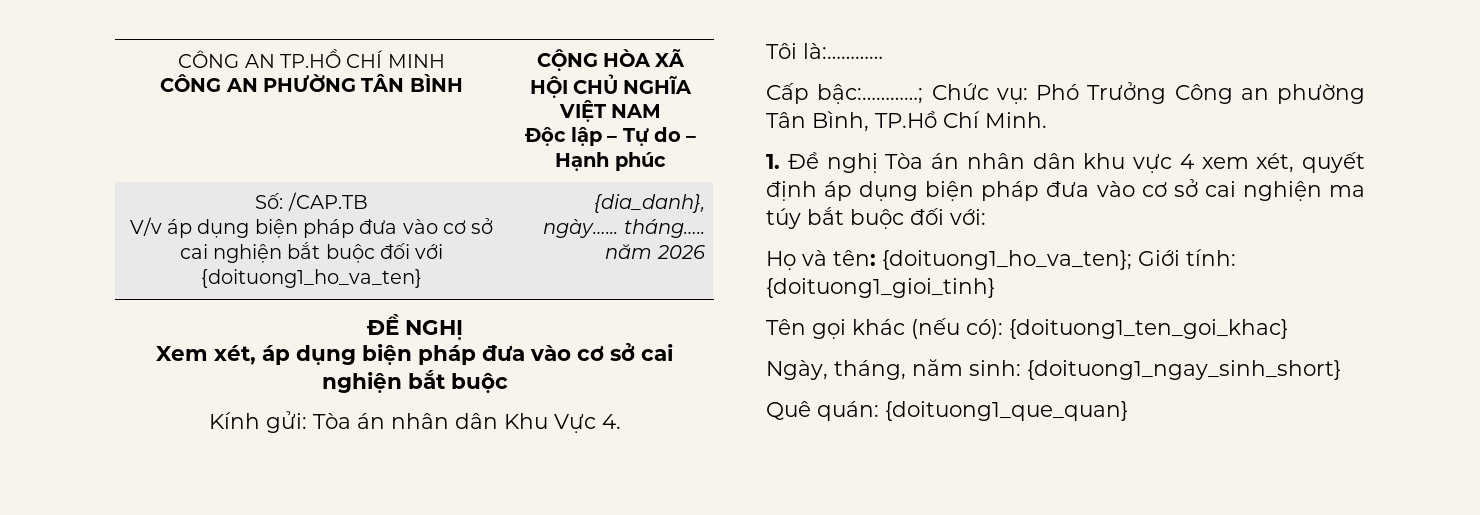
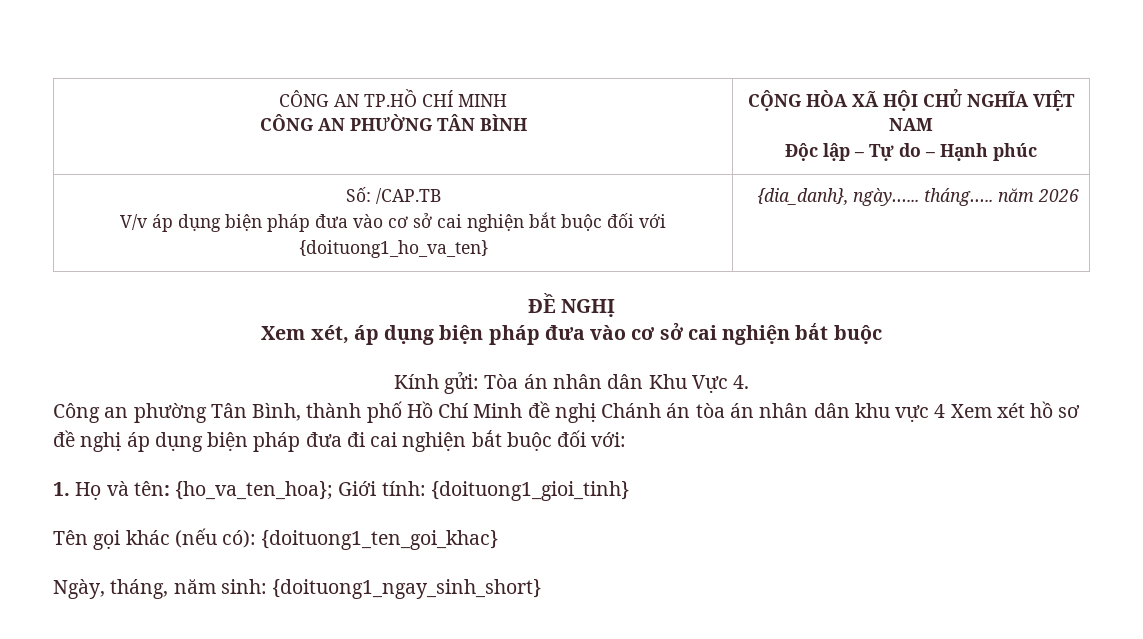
- Tôi là:…………
- Cấp bậc:…………; Chức vụ: Phó Trưởng Công an phường Tân Bình, TP.Hồ Chí Minh.
- 1. Đề nghị Tòa án nhân dân khu vực 4 xem xét, quyết định áp dụng biện pháp đưa vào cơ sở cai nghiện ma túy bắt buộc đối với:
+ Công an phường Tân Bình, thành phố Hồ Chí Minh đề nghị Chánh án tòa án nhân dân khu vực 4 Xem xét hồ sơ đề nghị áp dụng biện pháp đưa đi cai nghiện bắt buộc đối với:
- Họ và tên: {doituong1_ho_va_ten}; Giới tính: {doituong1_gioi_tinh}
+ 1. Họ và tên: {ho_va_ten_hoa}; Giới tính: {doituong1_gioi_tinh}
- Quê quán: {doituong1_que_quan}

